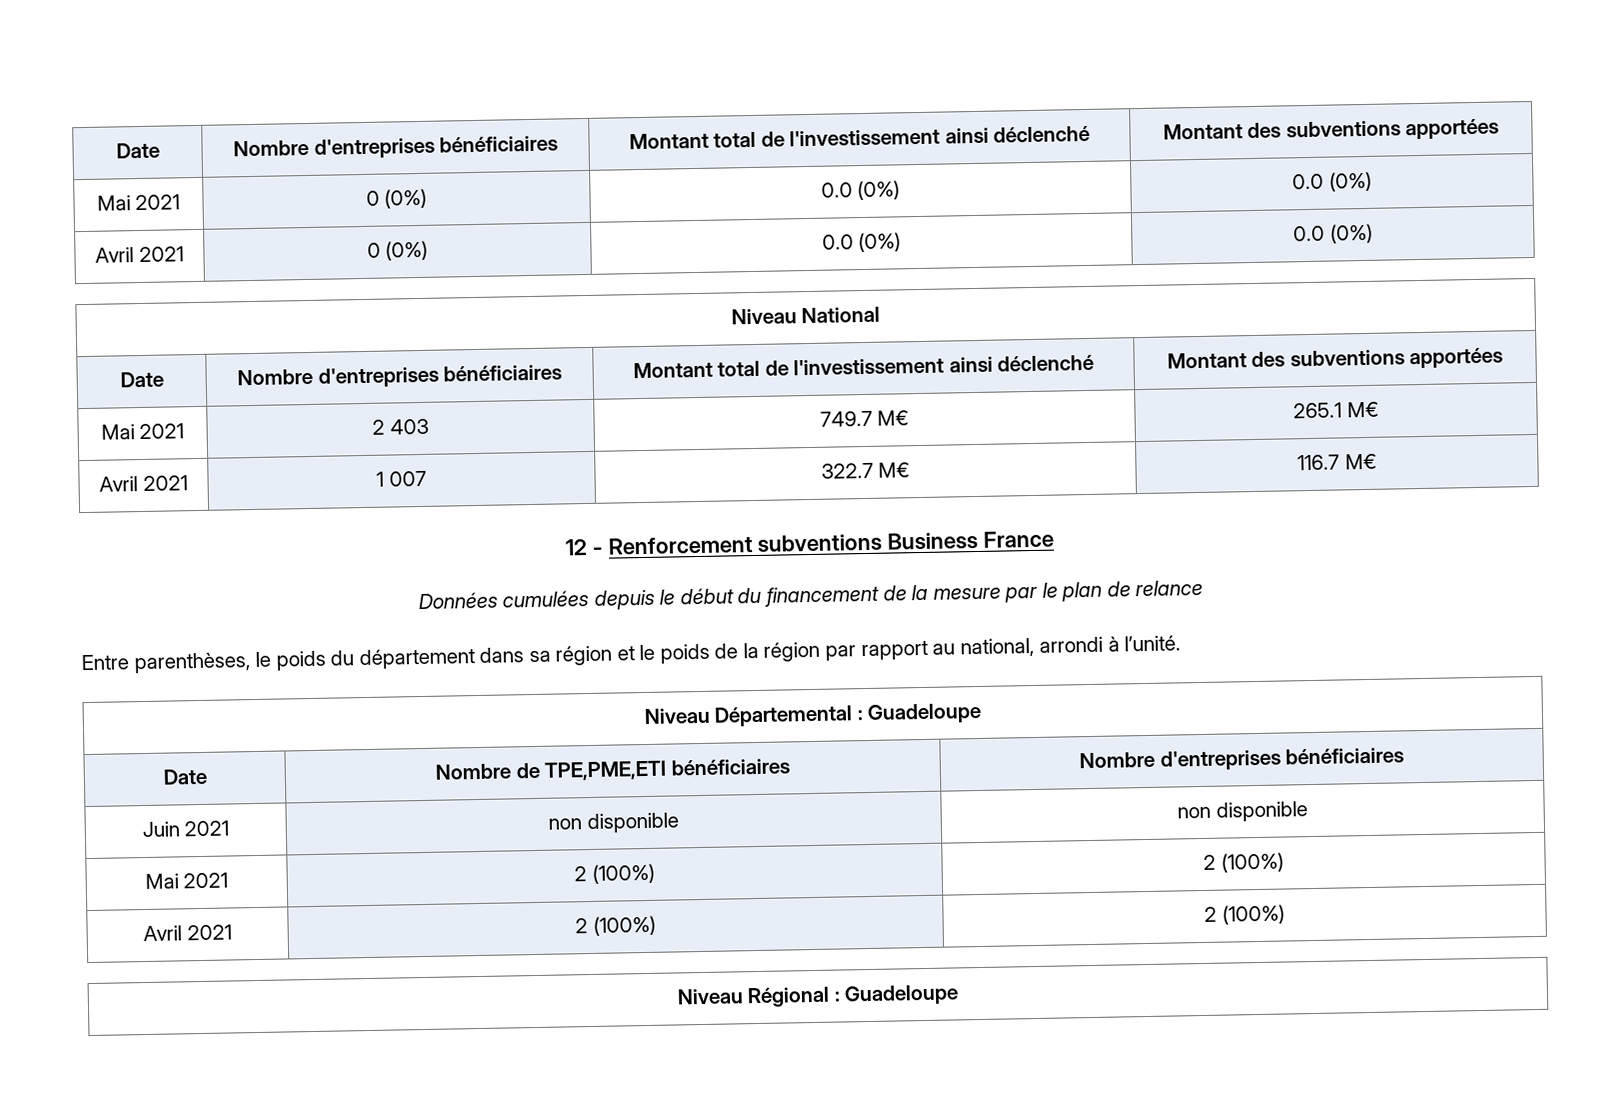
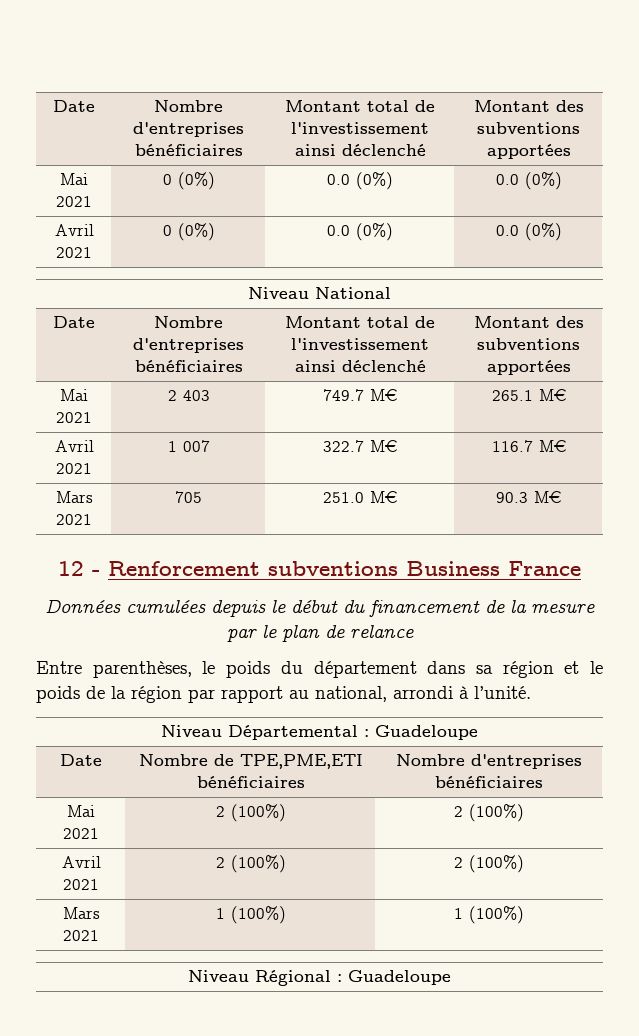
+ Mars 2021 | 705 | 251.0 M€ | 90.3 M€
- Juin 2021 | non disponible | non disponible
+ Mars 2021 | 1 (100%) | 1 (100%)

